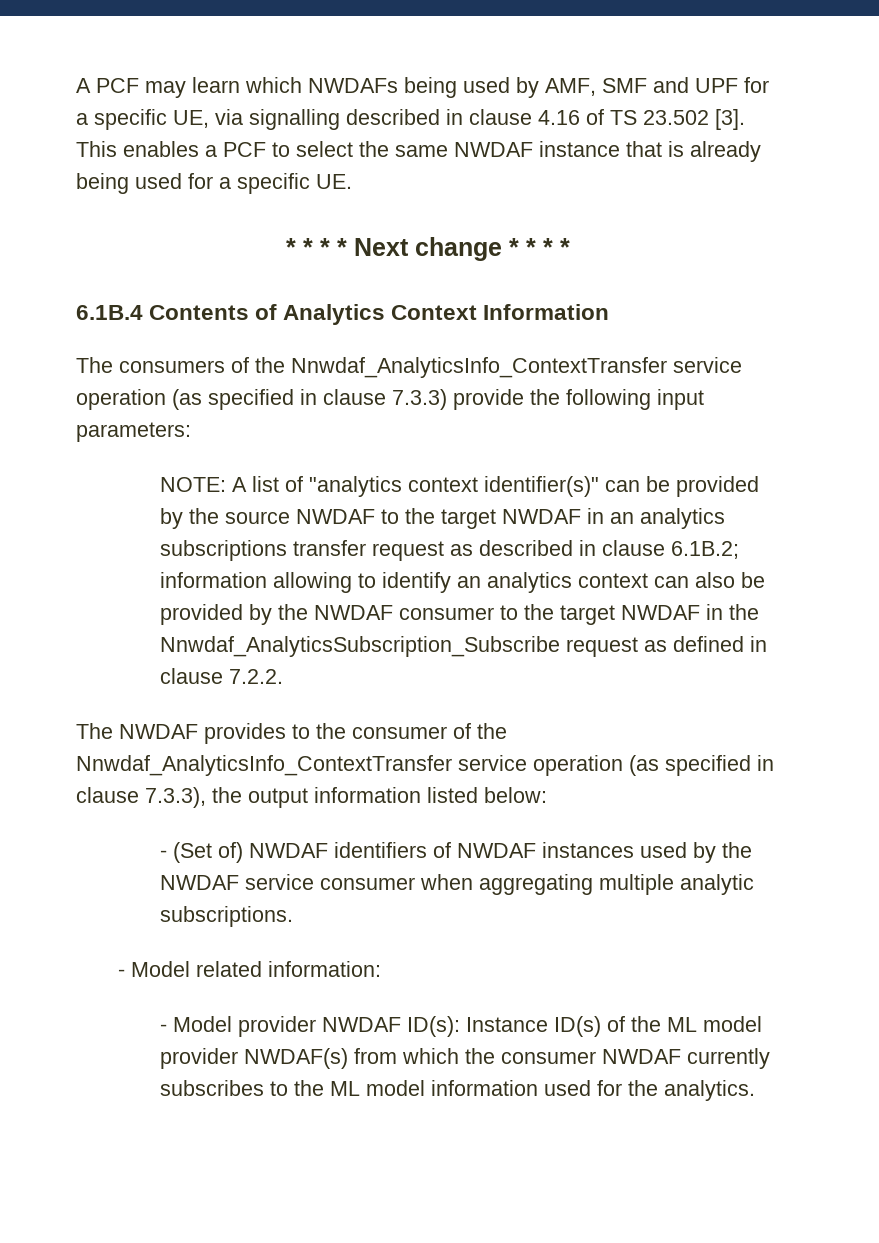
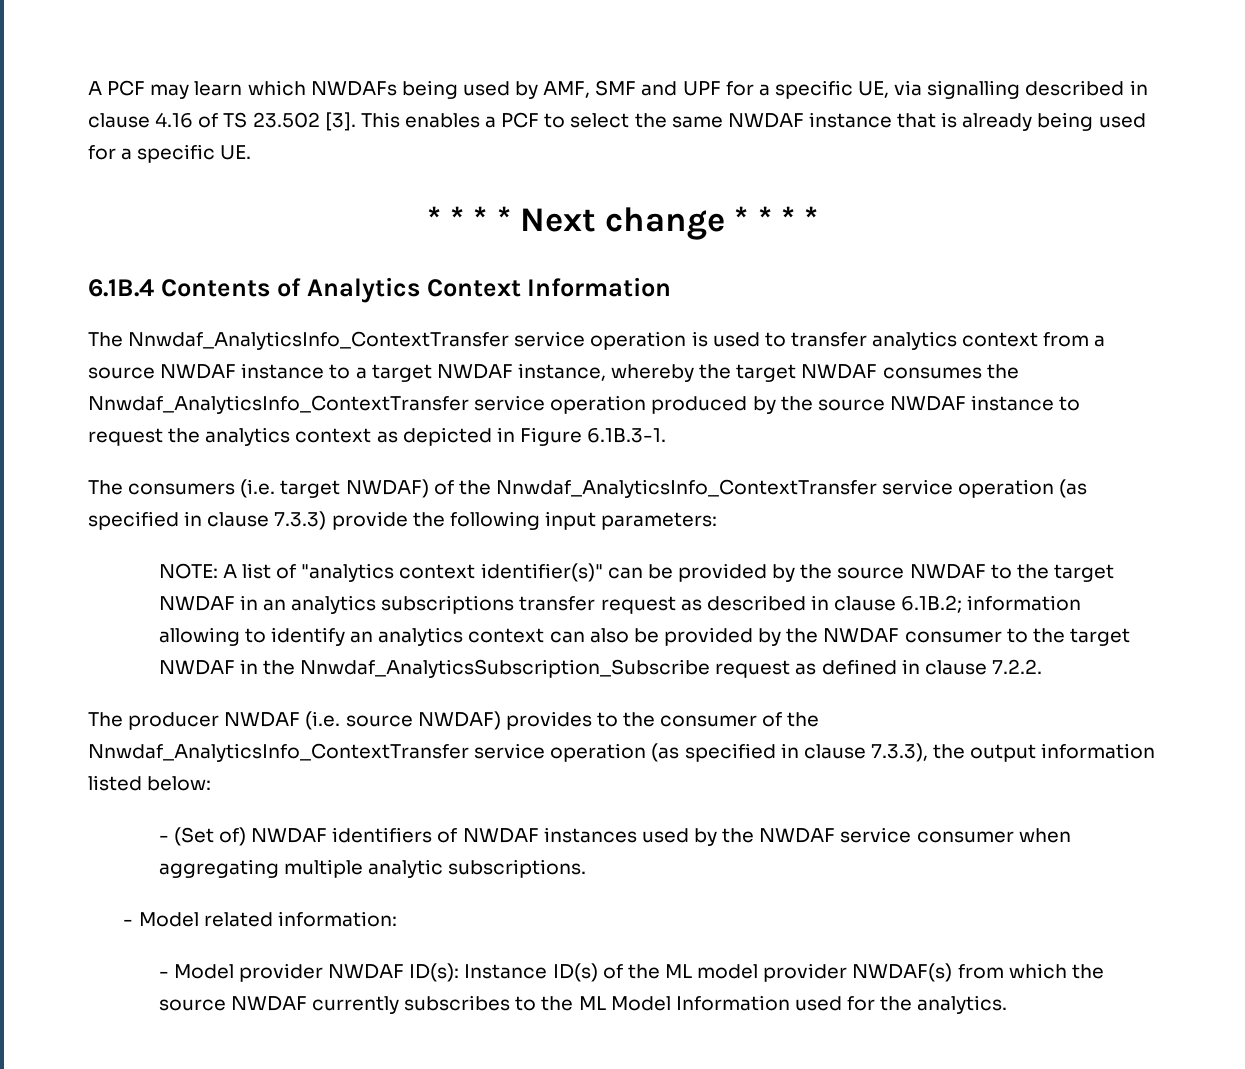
+ The Nnwdaf_AnalyticsInfo_ContextTransfer service operation is used to transfer analytics context from a source NWDAF instance to a target NWDAF instance, whereby the target NWDAF consumes the Nnwdaf_AnalyticsInfo_ContextTransfer service operation produced by the source NWDAF instance to request the analytics context as depicted in Figure 6.1B.3-1.
- The consumers of the Nnwdaf_AnalyticsInfo_ContextTransfer service operation (as specified in clause 7.3.3) provide the following input parameters:
+ The consumers (i.e. target NWDAF) of the Nnwdaf_AnalyticsInfo_ContextTransfer service operation (as specified in clause 7.3.3) provide the following input parameters:
- The NWDAF provides to the consumer of the Nnwdaf_AnalyticsInfo_ContextTransfer service operation (as specified in clause 7.3.3), the output information listed below:
+ The producer NWDAF (i.e. source NWDAF) provides to the consumer of the Nnwdaf_AnalyticsInfo_ContextTransfer service operation (as specified in clause 7.3.3), the output information listed below:
- - Model provider NWDAF ID(s): Instance ID(s) of the ML model provider NWDAF(s) from which the consumer NWDAF currently subscribes to the ML model information used for the analytics.
+ - Model provider NWDAF ID(s): Instance ID(s) of the ML model provider NWDAF(s) from which the source NWDAF currently subscribes to the ML Model Information used for the analytics.

